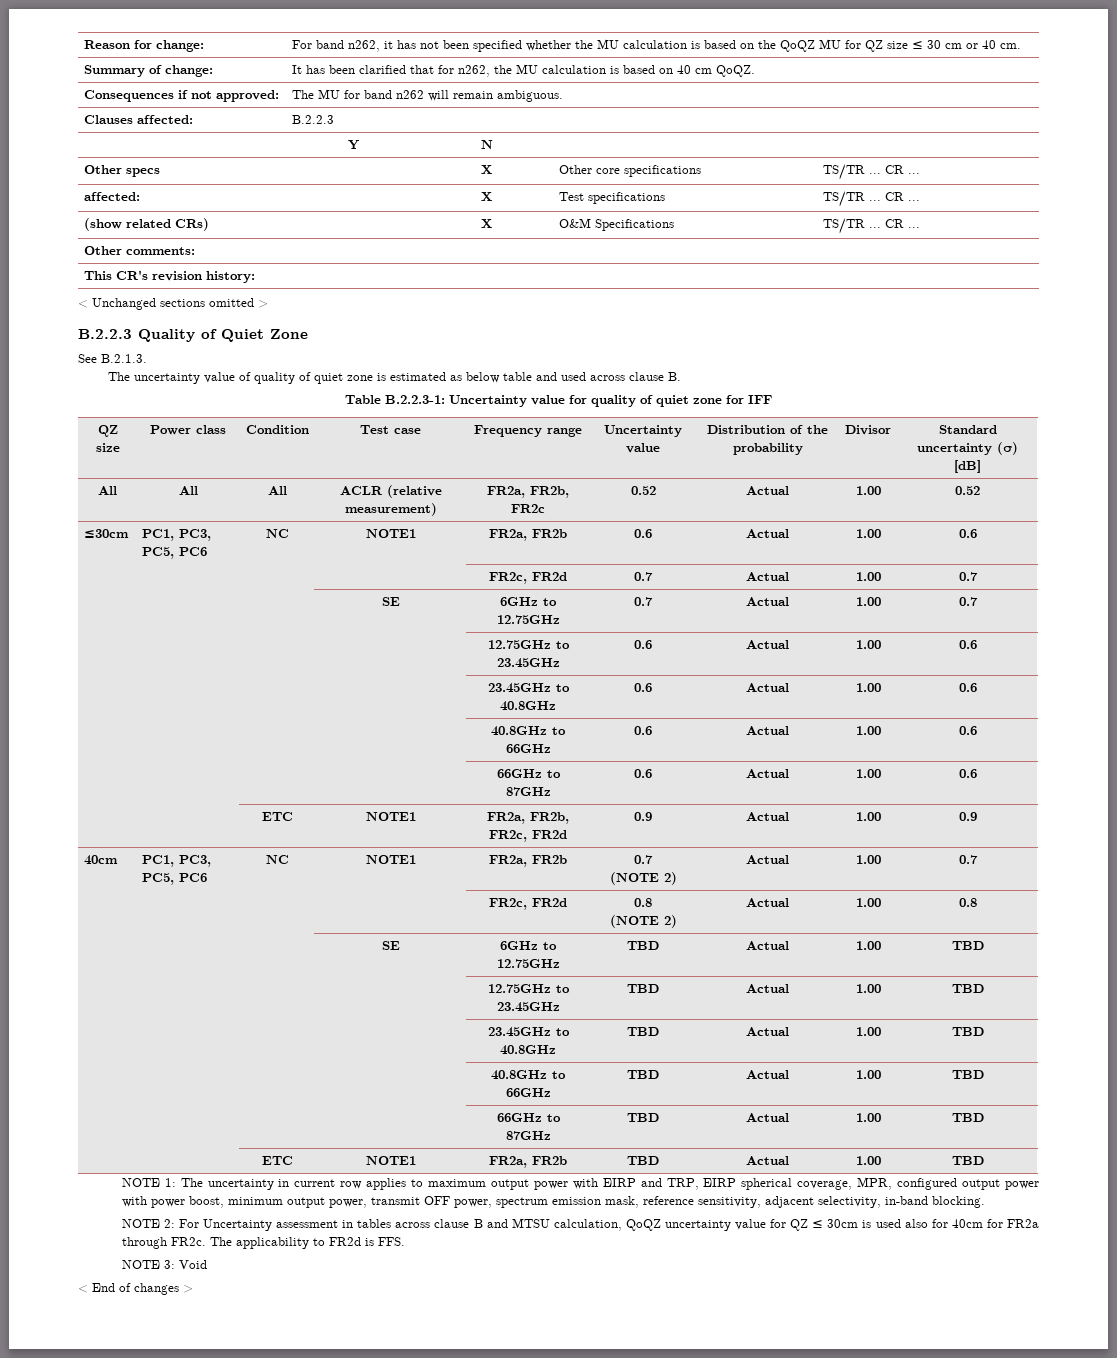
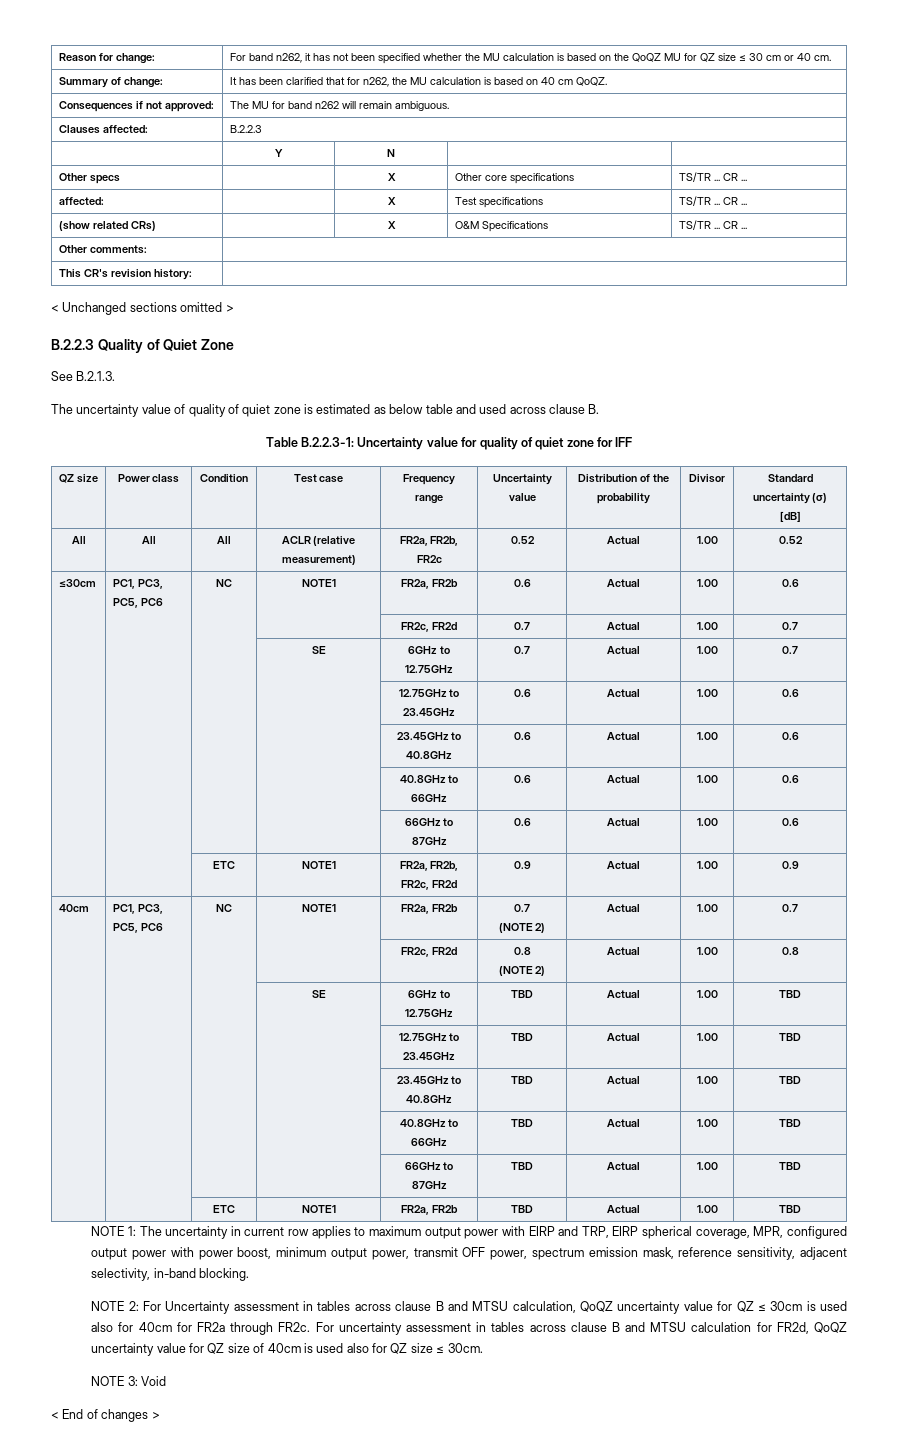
- The applicability to FR2d is FFS.
+ For uncertainty assessment in tables across clause B and MTSU calculation for FR2d, QoQZ uncertainty value for QZ size of 40cm is used also for QZ size ≤ 30cm.

